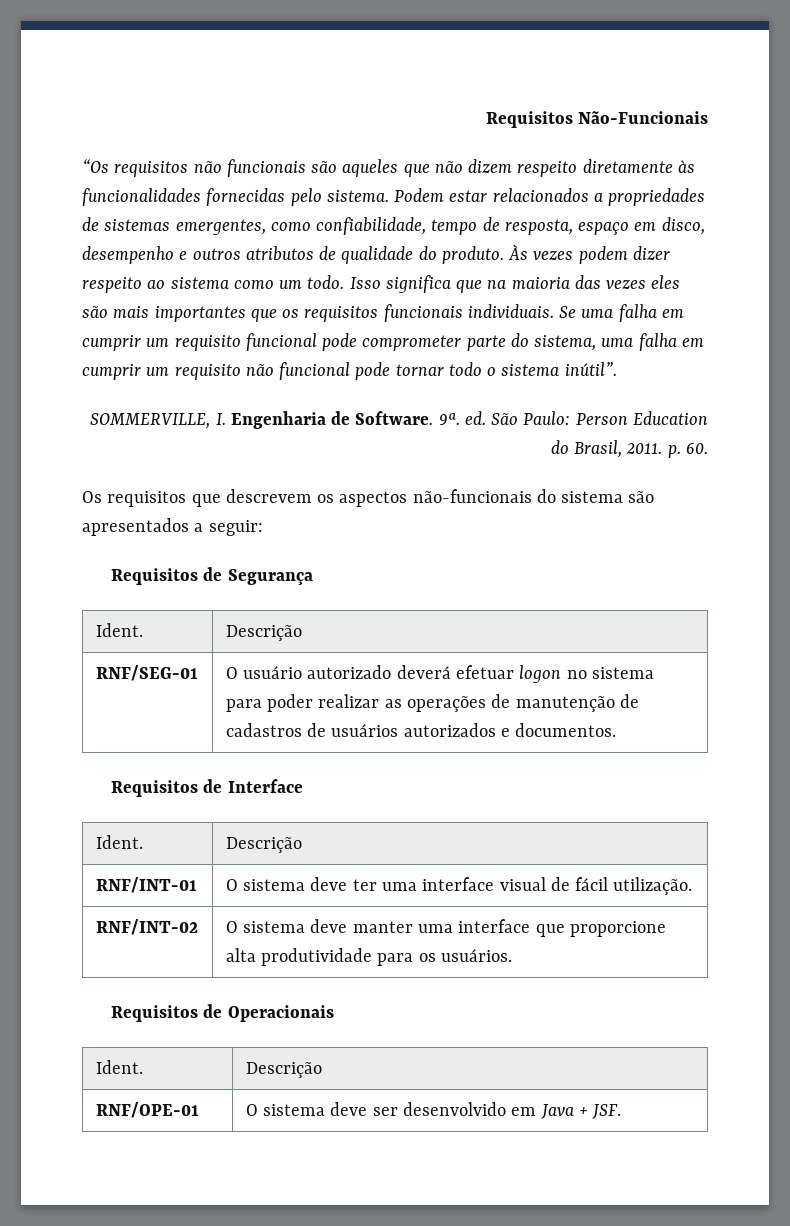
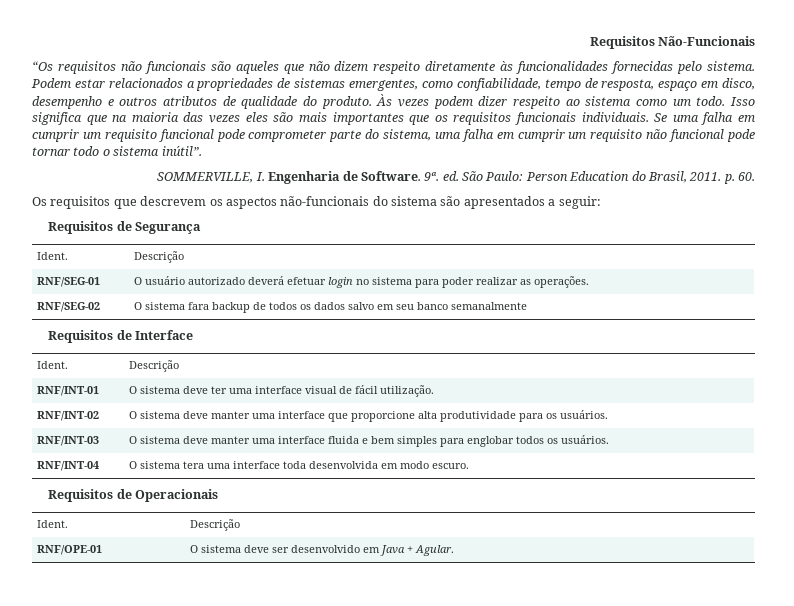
- RNF/SEG-01 | O usuário autorizado deverá efetuar logon no sistema para poder realizar as operações de manutenção de cadastros de usuários autorizados e documentos.
+ RNF/SEG-01 | O usuário autorizado deverá efetuar login no sistema para poder realizar as operações.
+ RNF/SEG-02 | O sistema fara backup de todos os dados salvo em seu banco semanalmente
+ RNF/INT-03 | O sistema deve manter uma interface fluida e bem simples para englobar todos os usuários.
+ RNF/INT-04 | O sistema tera uma interface toda desenvolvida em modo escuro.
- RNF/OPE-01 | O sistema deve ser desenvolvido em Java + JSF.
+ RNF/OPE-01 | O sistema deve ser desenvolvido em Java + Agular.

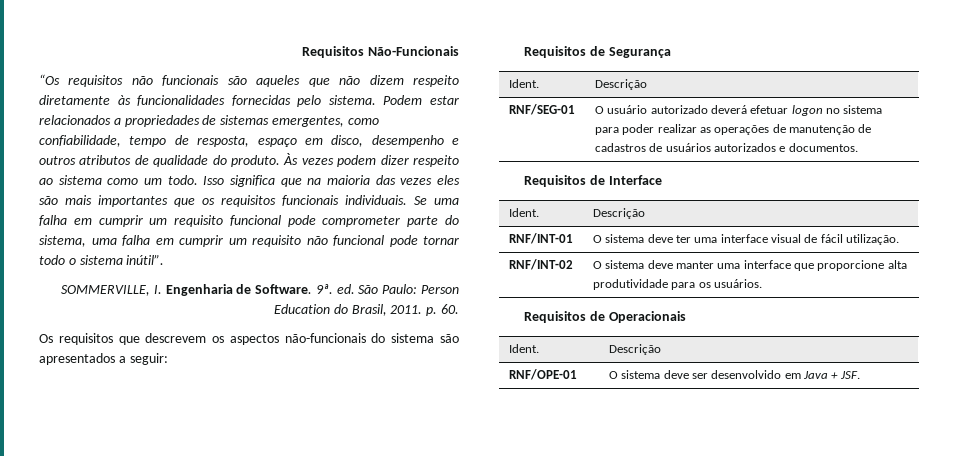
- RNF/SEG-01 | O usuário autorizado deverá efetuar login no sistema para poder realizar as operações.
- RNF/SEG-02 | O sistema fara backup de todos os dados salvo em seu banco semanalmente
+ RNF/SEG-01 | O usuário autorizado deverá efetuar logon no sistema para poder realizar as operações de manutenção de cadastros de usuários autorizados e documentos.
- RNF/INT-03 | O sistema deve manter uma interface fluida e bem simples para englobar todos os usuários.
- RNF/INT-04 | O sistema tera uma interface toda desenvolvida em modo escuro.
- RNF/OPE-01 | O sistema deve ser desenvolvido em Java + Agular.
+ RNF/OPE-01 | O sistema deve ser desenvolvido em Java + JSF.

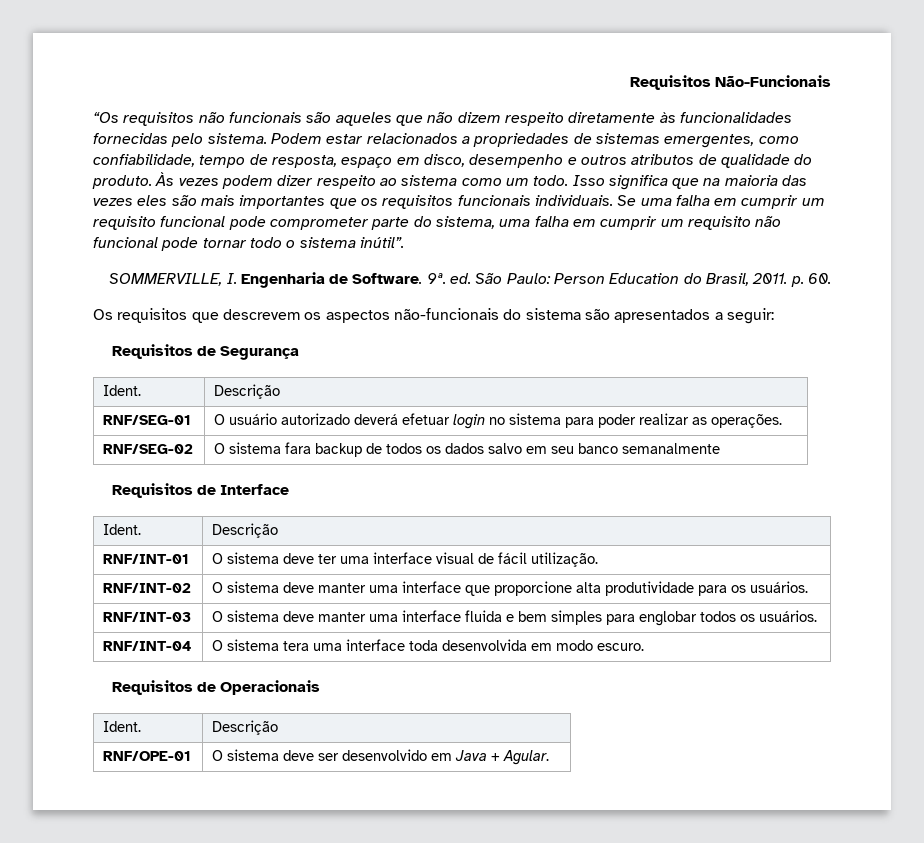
- RNF/SEG-01 | O usuário autorizado deverá efetuar logon no sistema para poder realizar as operações de manutenção de cadastros de usuários autorizados e documentos.
+ RNF/SEG-01 | O usuário autorizado deverá efetuar login no sistema para poder realizar as operações.
+ RNF/SEG-02 | O sistema fara backup de todos os dados salvo em seu banco semanalmente
+ RNF/INT-03 | O sistema deve manter uma interface fluida e bem simples para englobar todos os usuários.
+ RNF/INT-04 | O sistema tera uma interface toda desenvolvida em modo escuro.
- RNF/OPE-01 | O sistema deve ser desenvolvido em Java + JSF.
+ RNF/OPE-01 | O sistema deve ser desenvolvido em Java + Agular.

